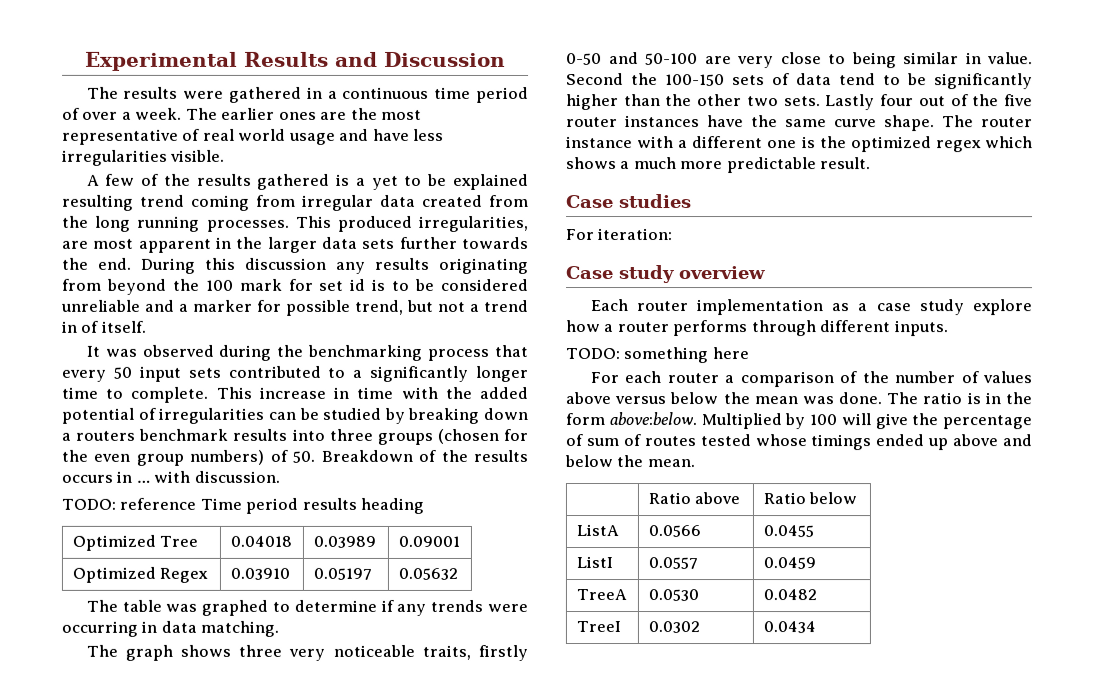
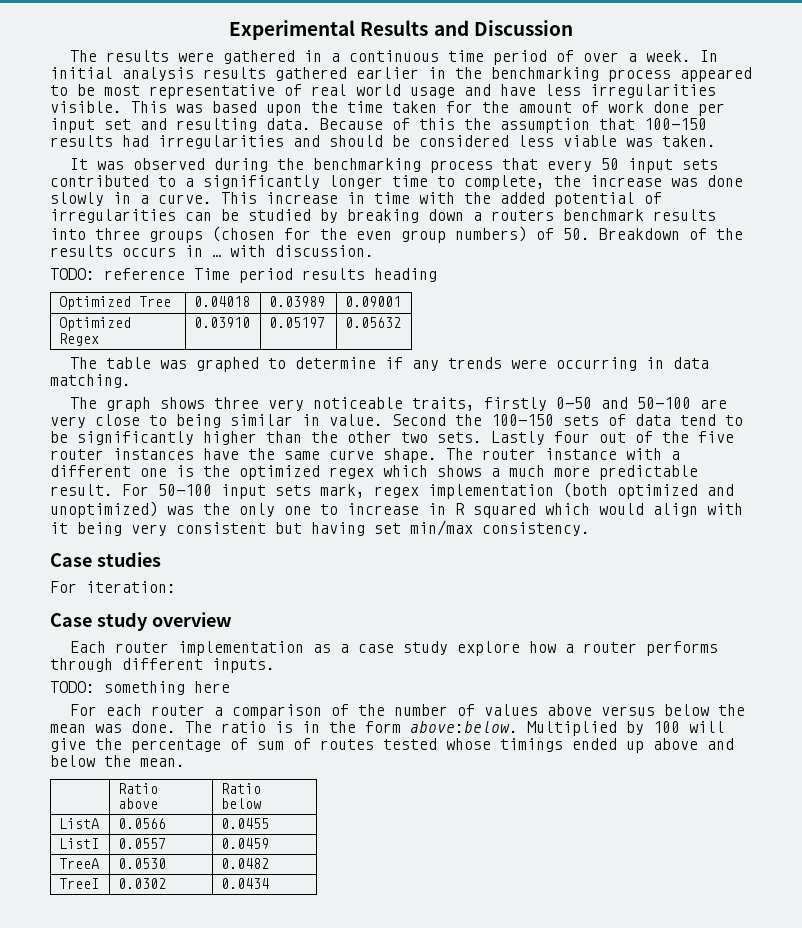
- The earlier ones are the most representative of real world usage and have less irregularities visible.
- A few of the results gathered is a yet to be explained resulting trend coming from irregular data created from the long running processes. This produced irregularities, are most apparent in the larger data sets further towards the end. During this discussion any results originating from beyond the 100 mark for set id is to be considered unreliable and a marker for possible trend, but not a trend in of itself.
+ In initial analysis results gathered earlier in the benchmarking process appeared to be most representative of real world usage and have less irregularities visible. This was based upon the time taken for the amount of work done per input set and resulting data. Because of this the assumption that 100-150 results had irregularities and should be considered less viable was taken.
- It was observed during the benchmarking process that every 50 input sets contributed to a significantly longer time to complete.
+ It was observed during the benchmarking process that every 50 input sets contributed to a significantly longer time to complete, the increase was done slowly in a curve.
+ For 50-100 input sets mark, regex implementation (both optimized and unoptimized) was the only one to increase in R squared which would align with it being very consistent but having set min/max consistency.

